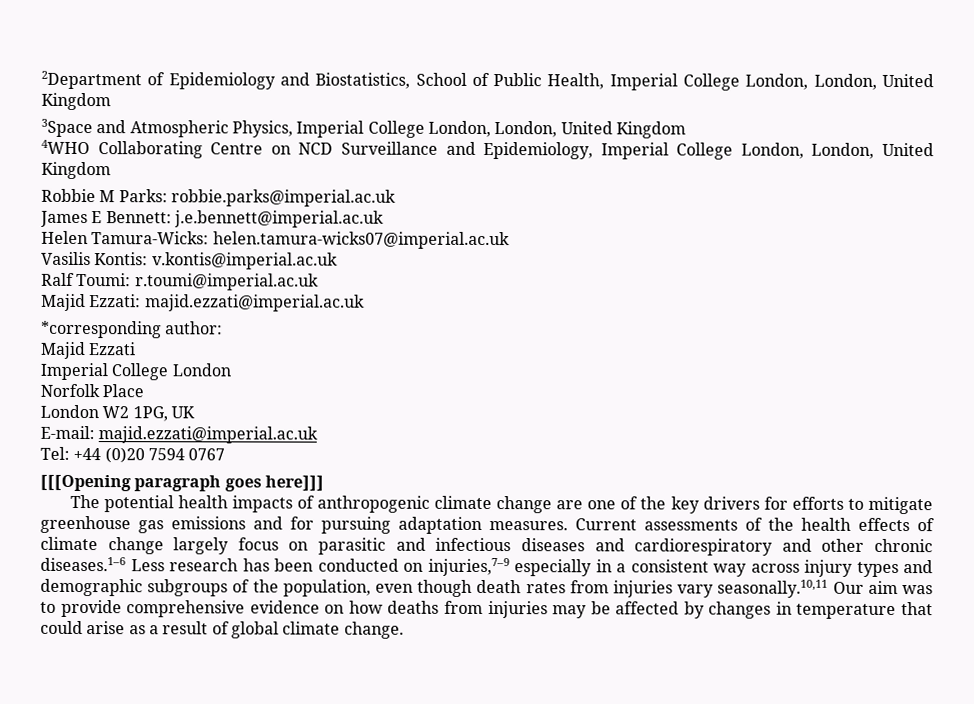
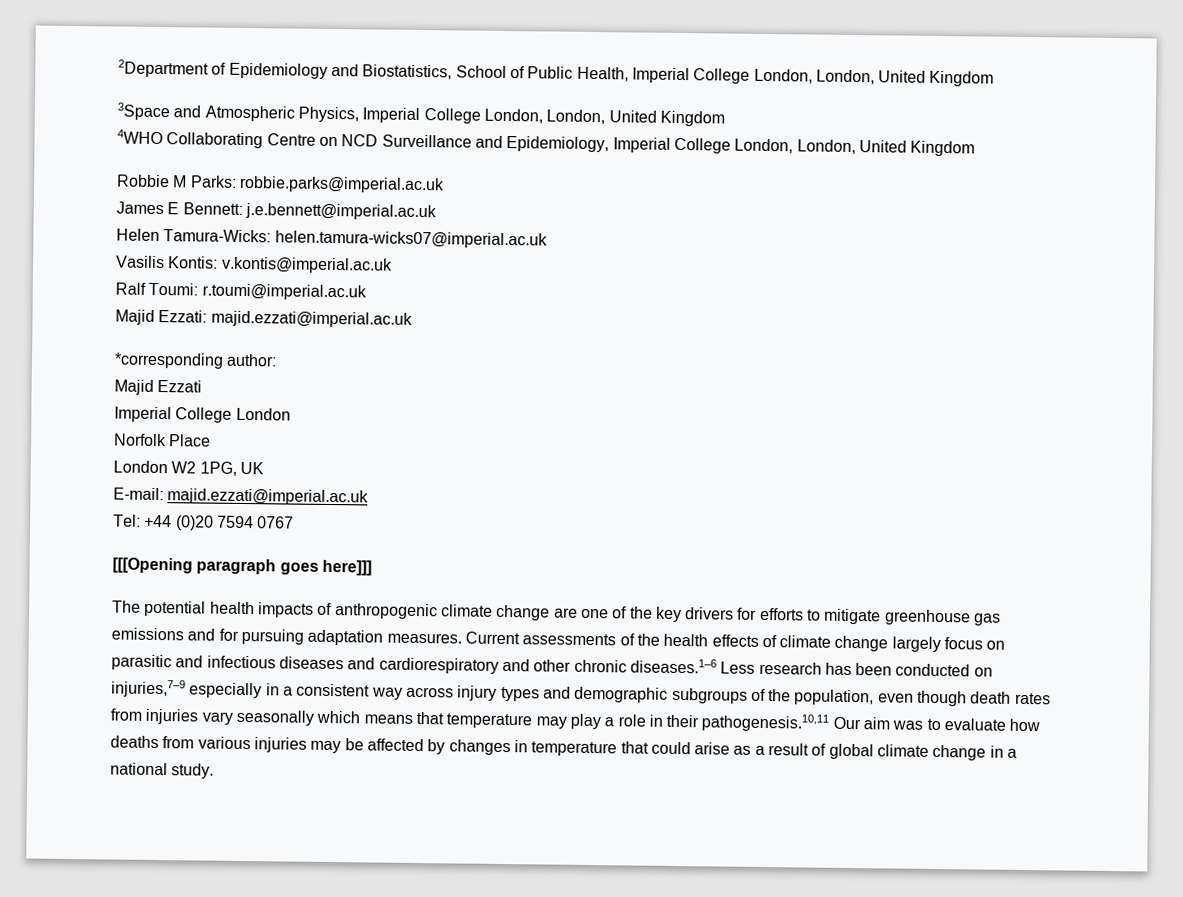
- Current assessments of the health effects of climate change largely focus on parasitic and infectious diseases and cardiorespiratory and other chronic diseases.1–6 Less research has been conducted on injuries,7–9 especially in a consistent way across injury types and demographic subgroups of the population, even though death rates from injuries vary seasonally.10,11 Our aim was to provide comprehensive evidence on how deaths from injuries may be affected by changes in temperature that could arise as a result of global climate change.
+ Current assessments of the health effects of climate change largely focus on parasitic and infectious diseases and cardiorespiratory and other chronic diseases.1–6 Less research has been conducted on injuries,7–9 especially in a consistent way across injury types and demographic subgroups of the population, even though death rates from injuries vary seasonally which means that temperature may play a role in their pathogenesis.10,11 Our aim was to evaluate how deaths from various injuries may be affected by changes in temperature that could arise as a result of global climate change in a national study.

